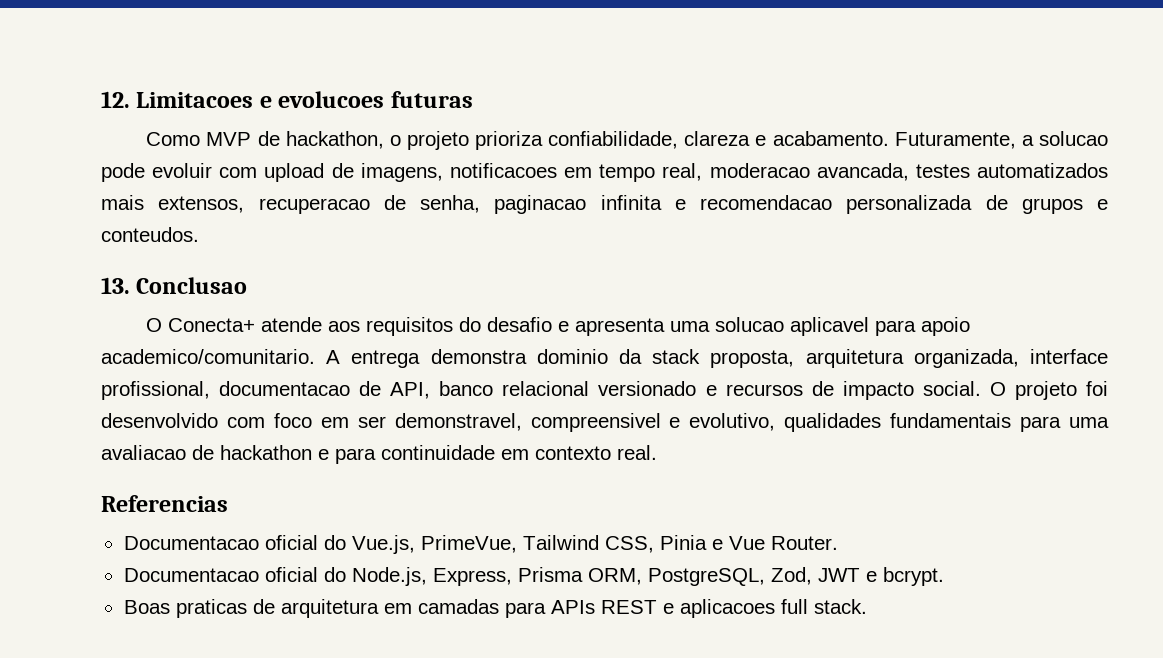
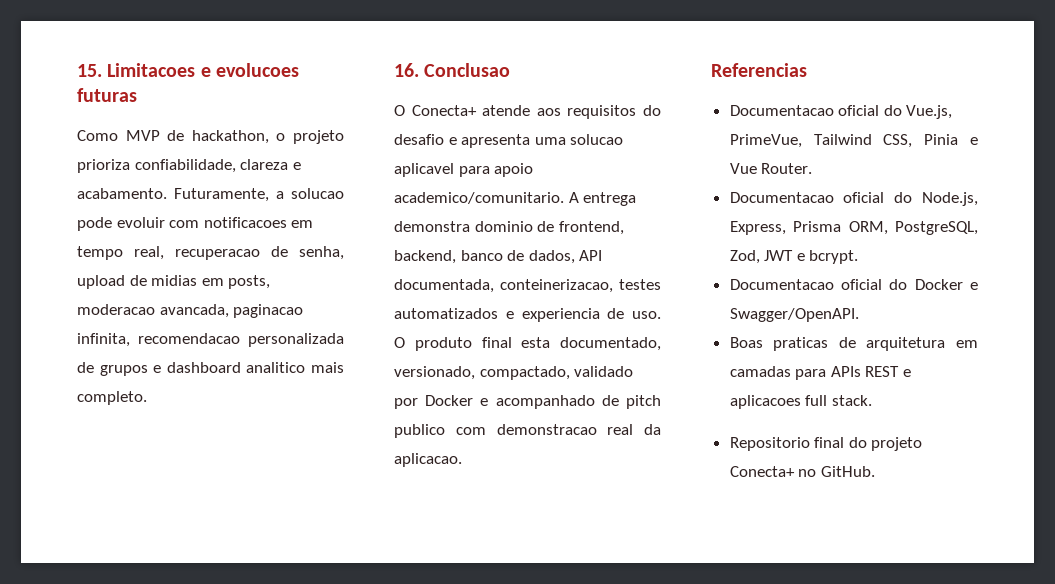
- 12. Limitacoes e evolucoes futuras
+ 15. Limitacoes e evolucoes futuras
- Futuramente, a solucao pode evoluir com upload de imagens, notificacoes em tempo real, moderacao avancada, testes automatizados mais extensos, recuperacao de senha, paginacao infinita e recomendacao personalizada de grupos e conteudos.
- 13. Conclusao
+ Futuramente, a solucao pode evoluir com notificacoes em tempo real, recuperacao de senha, upload de midias em posts, moderacao avancada, paginacao infinita, recomendacao personalizada de grupos e dashboard analitico mais completo.
+ 16. Conclusao
- A entrega demonstra dominio da stack proposta, arquitetura organizada, interface profissional, documentacao de API, banco relacional versionado e recursos de impacto social. O projeto foi desenvolvido com foco em ser demonstravel, compreensivel e evolutivo, qualidades fundamentais para uma avaliacao de hackathon e para continuidade em contexto real.
+ A entrega demonstra dominio de frontend, backend, banco de dados, API documentada, conteinerizacao, testes automatizados e experiencia de uso. O produto final esta documentado, versionado, compactado, validado por Docker e acompanhado de pitch publico com demonstracao real da aplicacao.
+ Documentacao oficial do Docker e Swagger/OpenAPI.
+ Repositorio final do projeto Conecta+ no GitHub.

